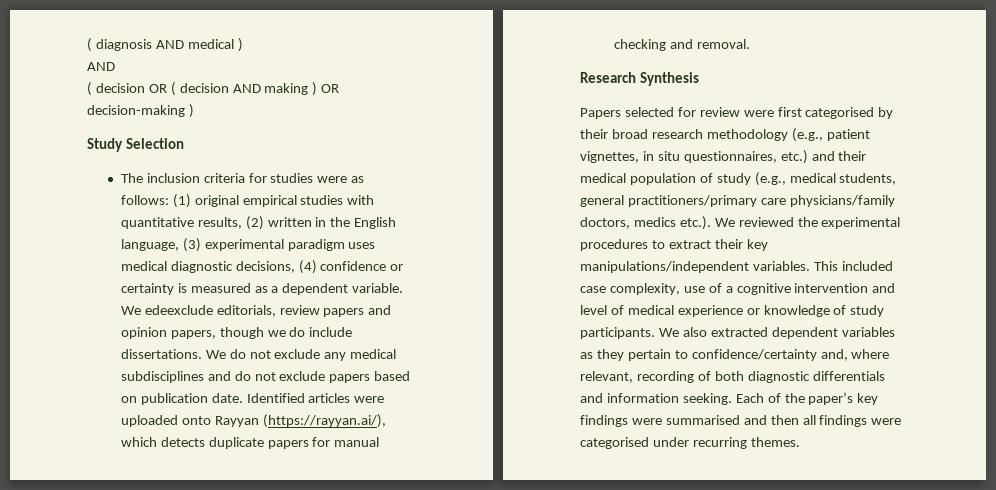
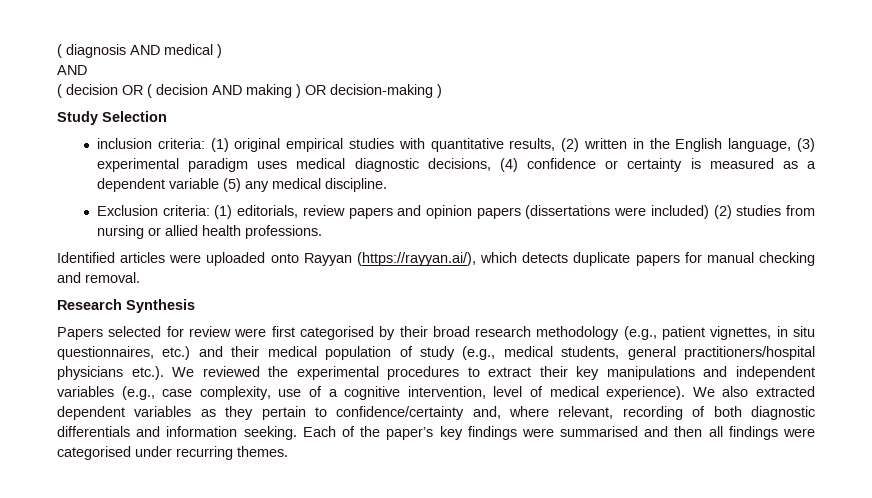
- The inclusion criteria for studies were as follows: (1) original empirical studies with quantitative results, (2) written in the English language, (3) experimental paradigm uses medical diagnostic decisions, (4) confidence or certainty is measured as a dependent variable. We edeexclude editorials, review papers and opinion papers, though we do include dissertations. We do not exclude any medical subdisciplines and do not exclude papers based on publication date. Identified articles were uploaded onto Rayyan (https://rayyan.ai/), which detects duplicate papers for manual checking and removal.
+ inclusion criteria: (1) original empirical studies with quantitative results, (2) written in the English language, (3) experimental paradigm uses medical diagnostic decisions, (4) confidence or certainty is measured as a dependent variable (5) any medical discipline.
+ Exclusion criteria: (1) editorials, review papers and opinion papers (dissertations were included) (2) studies from nursing or allied health professions.
+ Identified articles were uploaded onto Rayyan (https://rayyan.ai/), which detects duplicate papers for manual checking and removal.
- Papers selected for review were first categorised by their broad research methodology (e.g., patient vignettes, in situ questionnaires, etc.) and their medical population of study (e.g., medical students, general practitioners/primary care physicians/family doctors, medics etc.). We reviewed the experimental procedures to extract their key manipulations/independent variables. This included case complexity, use of a cognitive intervention and level of medical experience or knowledge of study participants.
+ Papers selected for review were first categorised by their broad research methodology (e.g., patient vignettes, in situ questionnaires, etc.) and their medical population of study (e.g., medical students, general practitioners/hospital physicians etc.). We reviewed the experimental procedures to extract their key manipulations and independent variables (e.g., case complexity, use of a cognitive intervention, level of medical experience).

